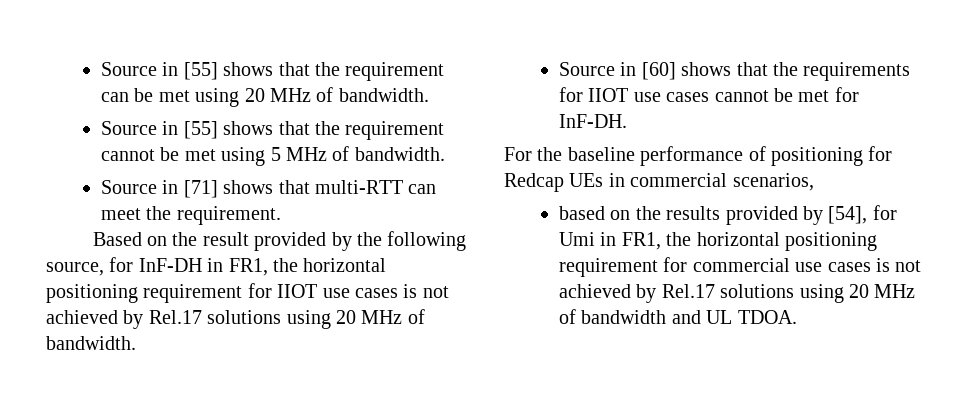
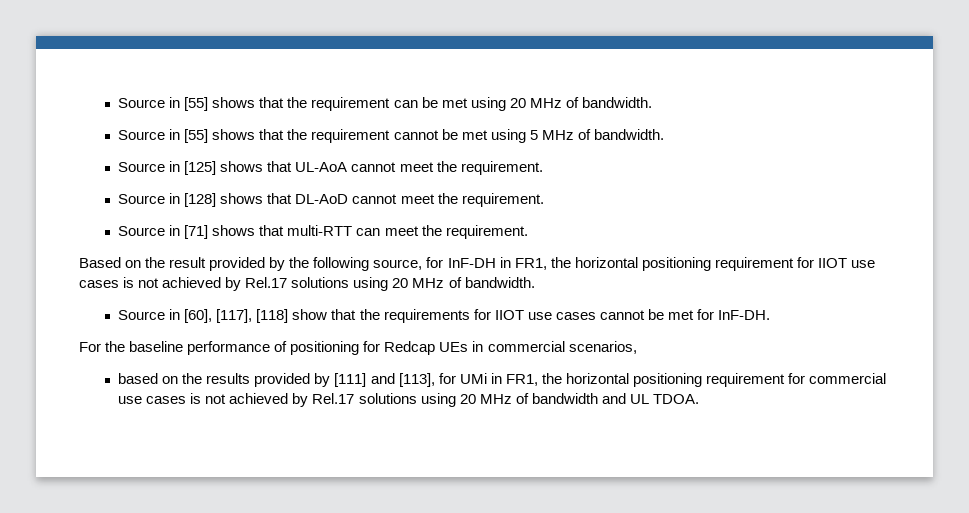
+ Source in [125] shows that UL-AoA cannot meet the requirement.
+ Source in [128] shows that DL-AoD cannot meet the requirement.
- Source in [60] shows that the requirements for IIOT use cases cannot be met for InF-DH.
+ Source in [60], [117], [118] show that the requirements for IIOT use cases cannot be met for InF-DH.
- based on the results provided by [54], for Umi in FR1, the horizontal positioning requirement for commercial use cases is not achieved by Rel.17 solutions using 20 MHz of bandwidth and UL TDOA.
+ based on the results provided by [111] and [113], for UMi in FR1, the horizontal positioning requirement for commercial use cases is not achieved by Rel.17 solutions using 20 MHz of bandwidth and UL TDOA.

